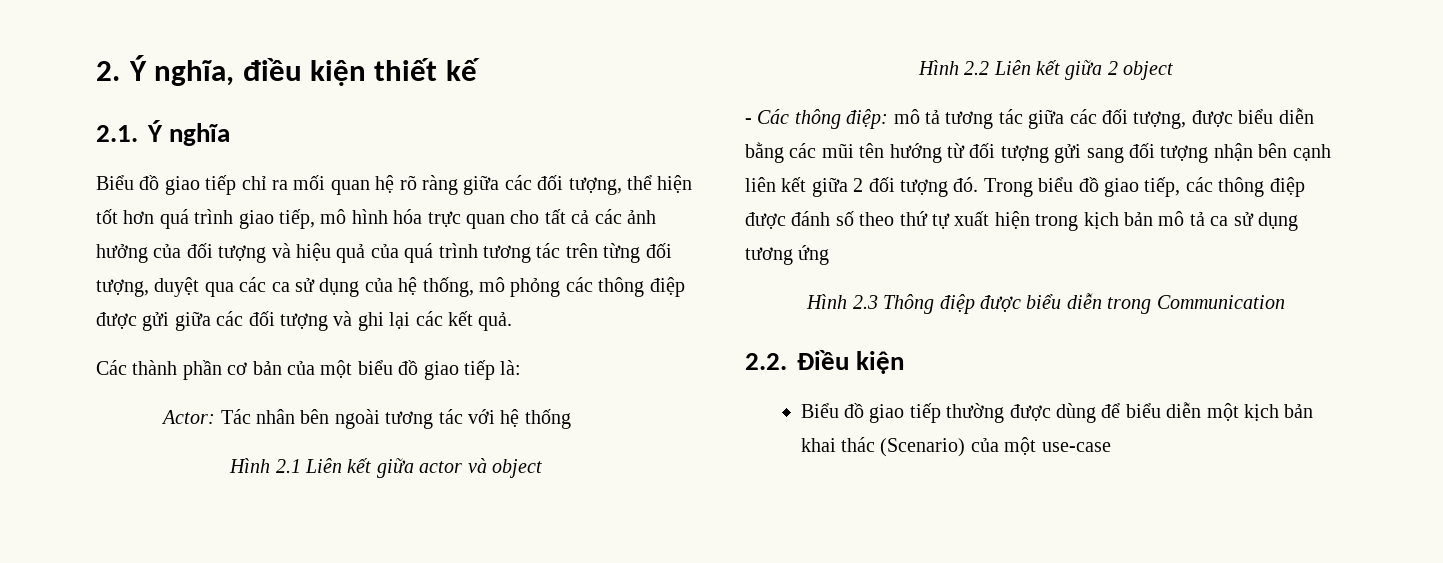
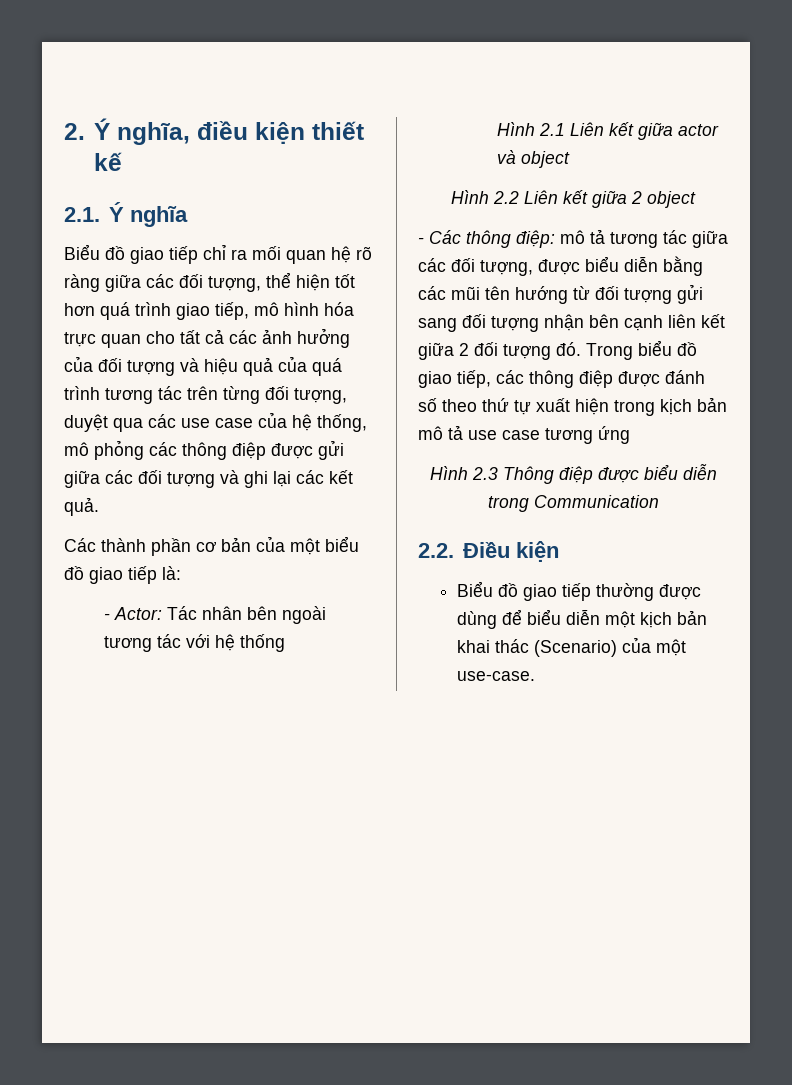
- Biểu đồ giao tiếp chỉ ra mối quan hệ rõ ràng giữa các đối tượng, thể hiện tốt hơn quá trình giao tiếp, mô hình hóa trực quan cho tất cả các ảnh hưởng của đối tượng và hiệu quả của quá trình tương tác trên từng đối tượng, duyệt qua các ca sử dụng của hệ thống, mô phỏng các thông điệp được gửi giữa các đối tượng và ghi lại các kết quả.
+ Biểu đồ giao tiếp chỉ ra mối quan hệ rõ ràng giữa các đối tượng, thể hiện tốt hơn quá trình giao tiếp, mô hình hóa trực quan cho tất cả các ảnh hưởng của đối tượng và hiệu quả của quá trình tương tác trên từng đối tượng, duyệt qua các use case của hệ thống, mô phỏng các thông điệp được gửi giữa các đối tượng và ghi lại các kết quả.
- Actor: Tác nhân bên ngoài tương tác với hệ thống
+ - Actor: Tác nhân bên ngoài tương tác với hệ thống
- Trong biểu đồ giao tiếp, các thông điệp được đánh số theo thứ tự xuất hiện trong kịch bản mô tả ca sử dụng tương ứng
+ Trong biểu đồ giao tiếp, các thông điệp được đánh số theo thứ tự xuất hiện trong kịch bản mô tả use case tương ứng
- Biểu đồ giao tiếp thường được dùng để biểu diễn một kịch bản khai thác (Scenario) của một use-case
+ Biểu đồ giao tiếp thường được dùng để biểu diễn một kịch bản khai thác (Scenario) của một use-case.

